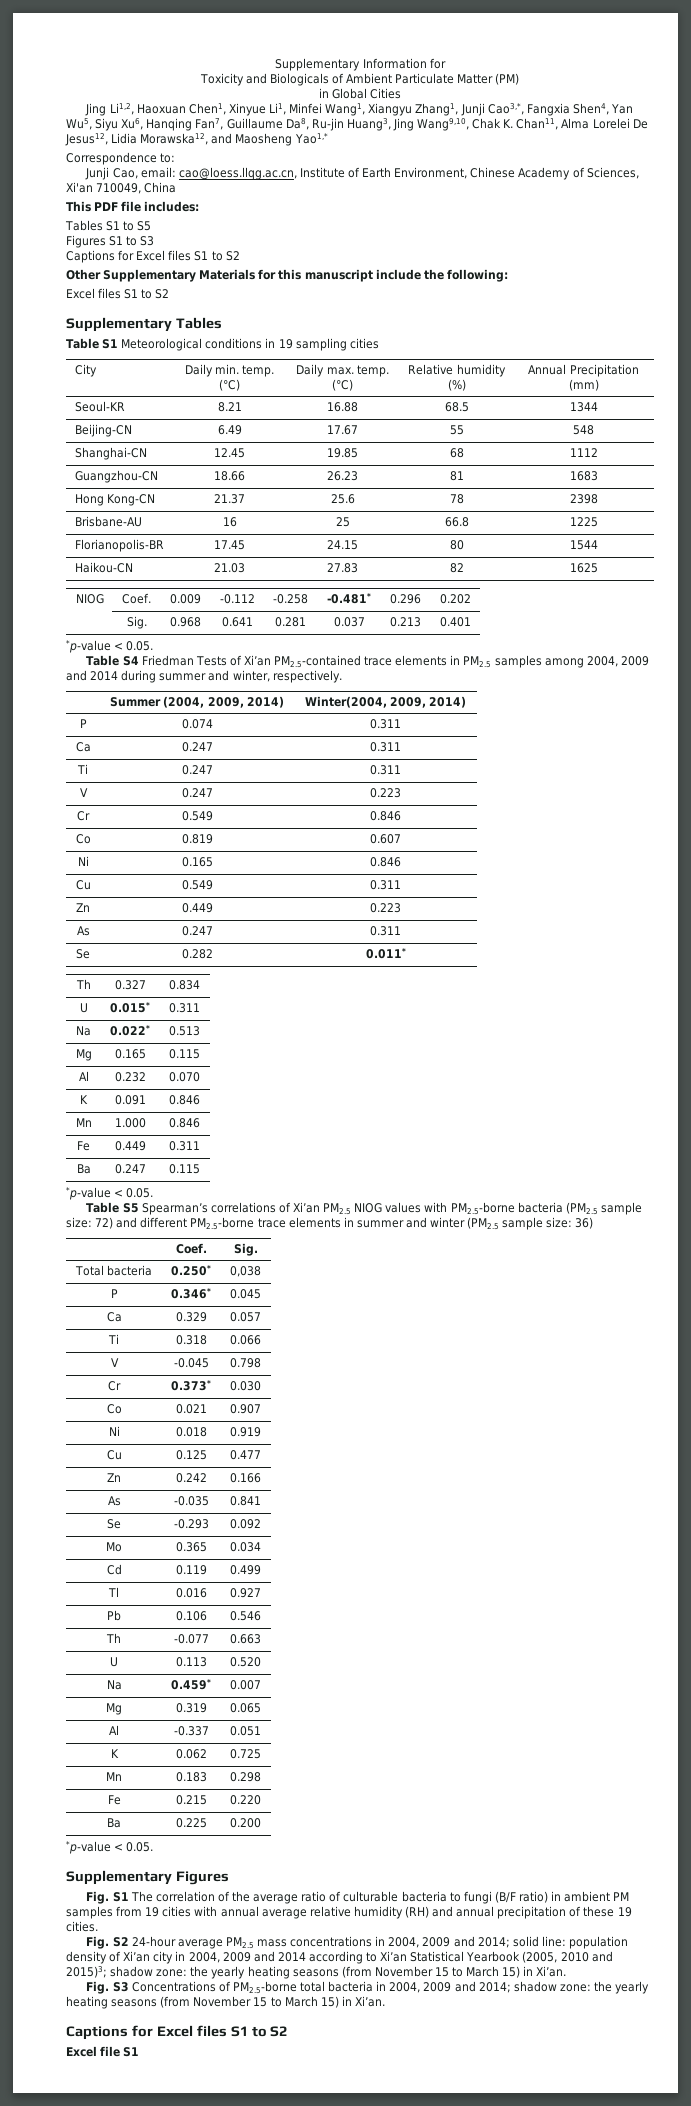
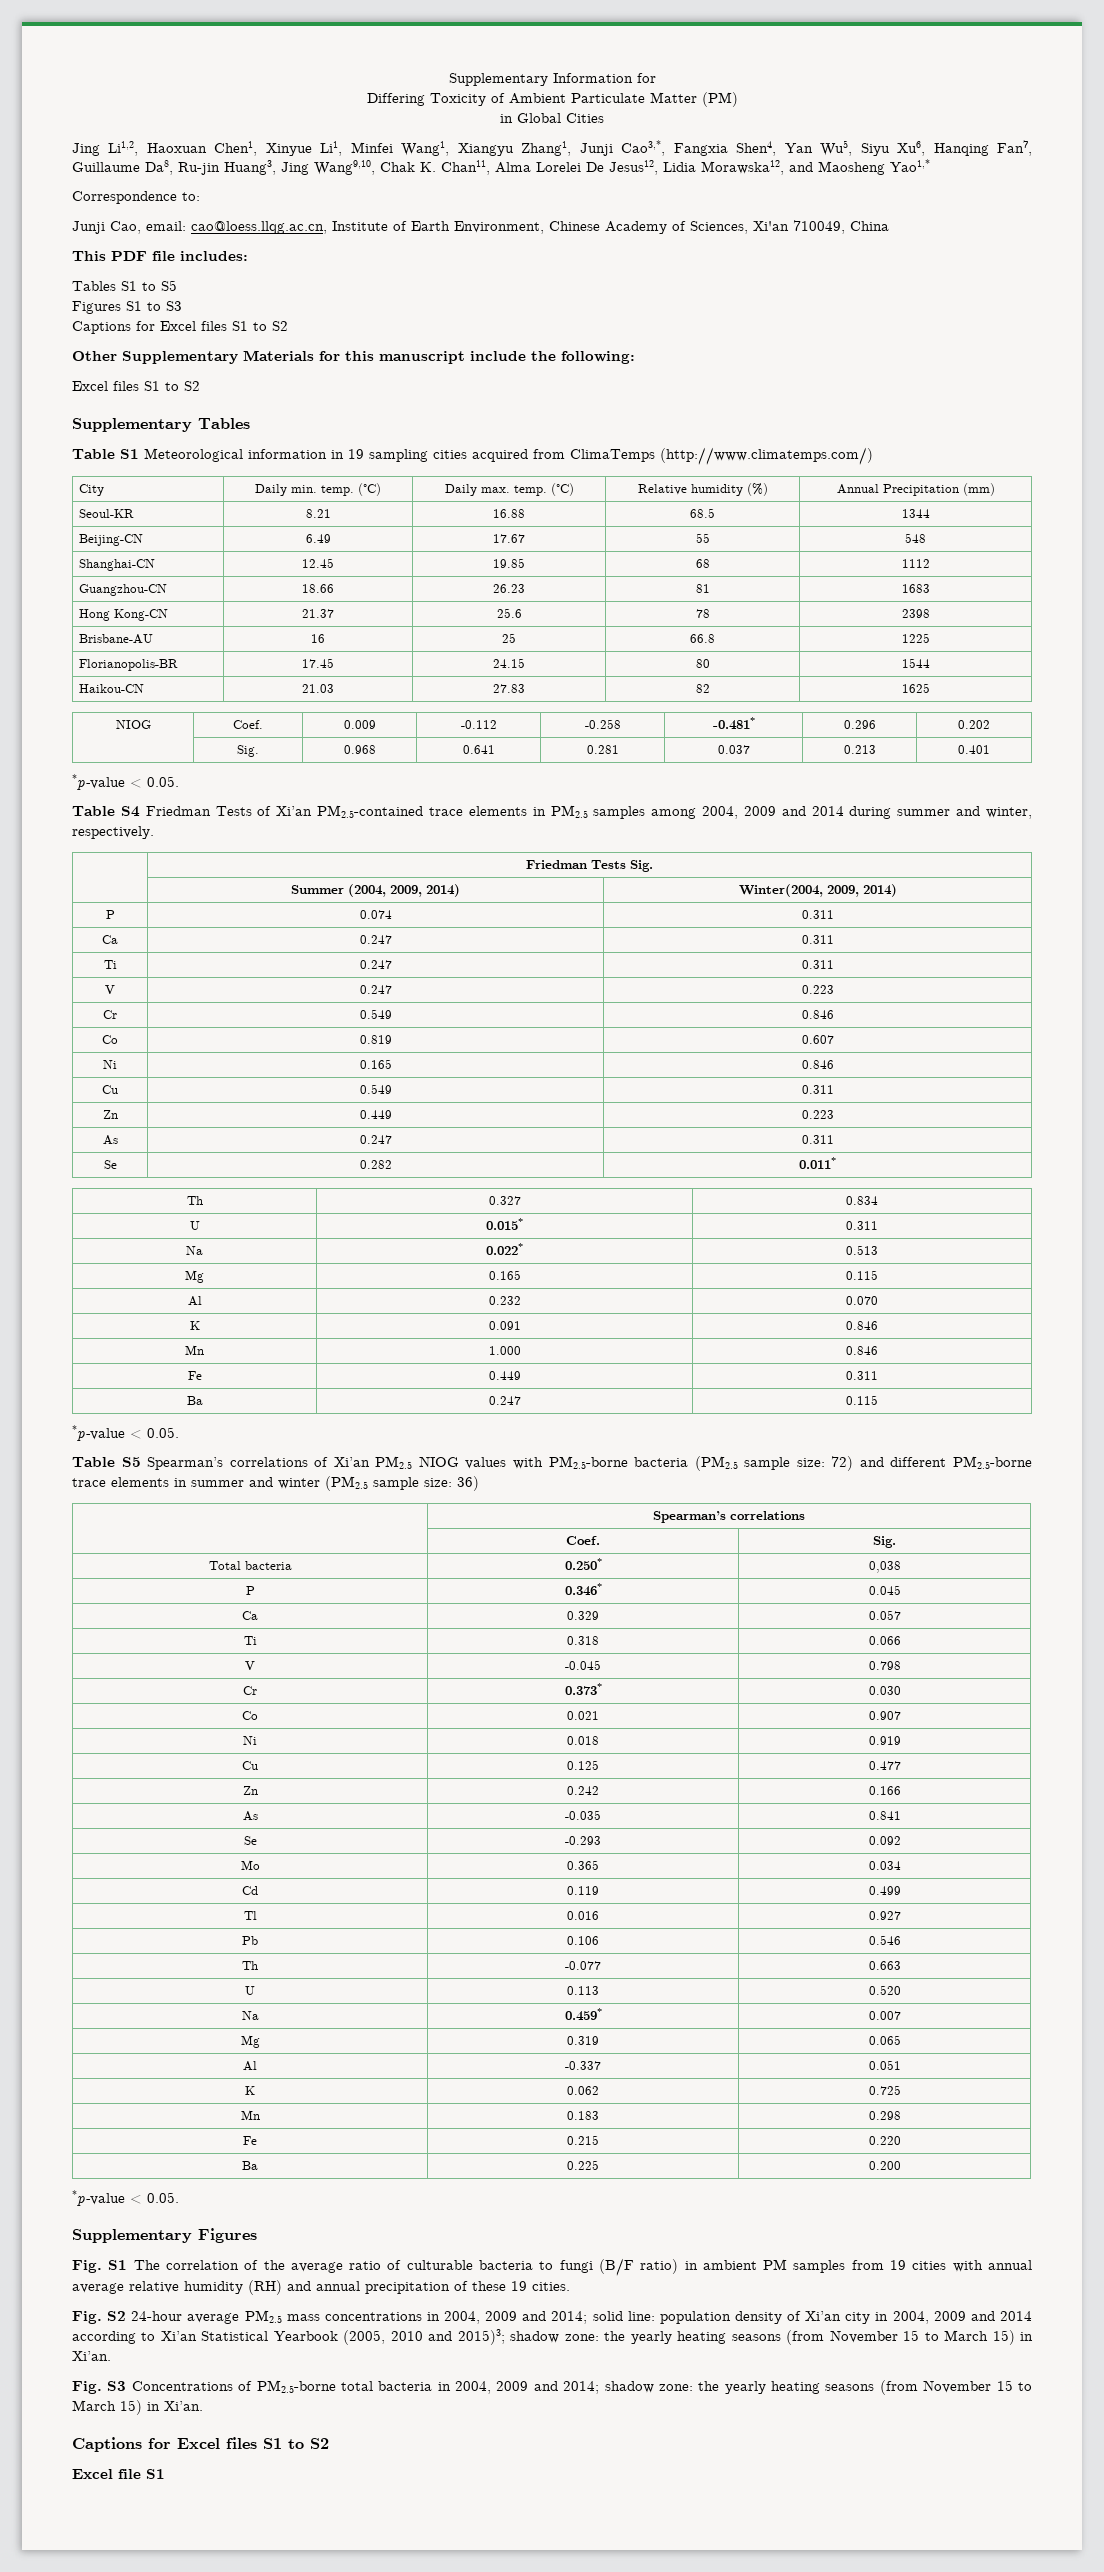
- Toxicity and Biologicals of Ambient Particulate Matter (PM)
+ Differing Toxicity of Ambient Particulate Matter (PM)
- Table S1 Meteorological conditions in 19 sampling cities
+ Table S1 Meteorological information in 19 sampling cities acquired from ClimaTemps (http://www.climatemps.com/)
+ | Friedman Tests Sig.
+ | Spearman’s correlations

